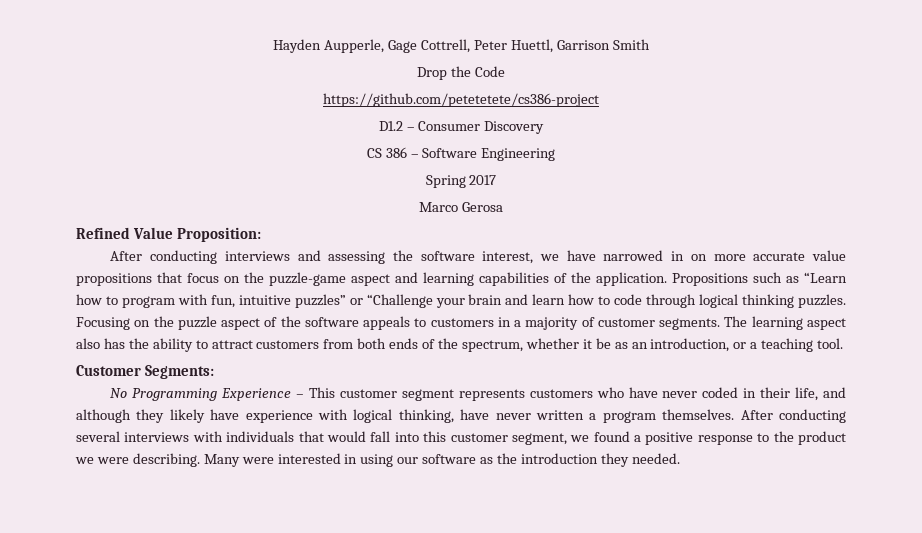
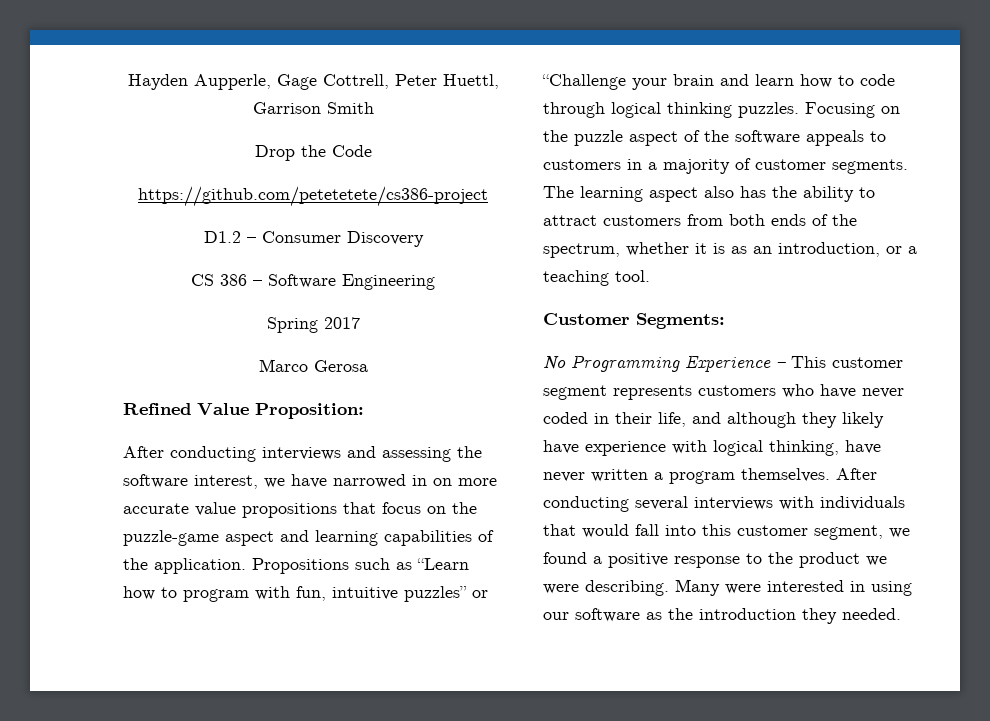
- The learning aspect also has the ability to attract customers from both ends of the spectrum, whether it be as an introduction, or a teaching tool.
+ The learning aspect also has the ability to attract customers from both ends of the spectrum, whether it is as an introduction, or a teaching tool.

